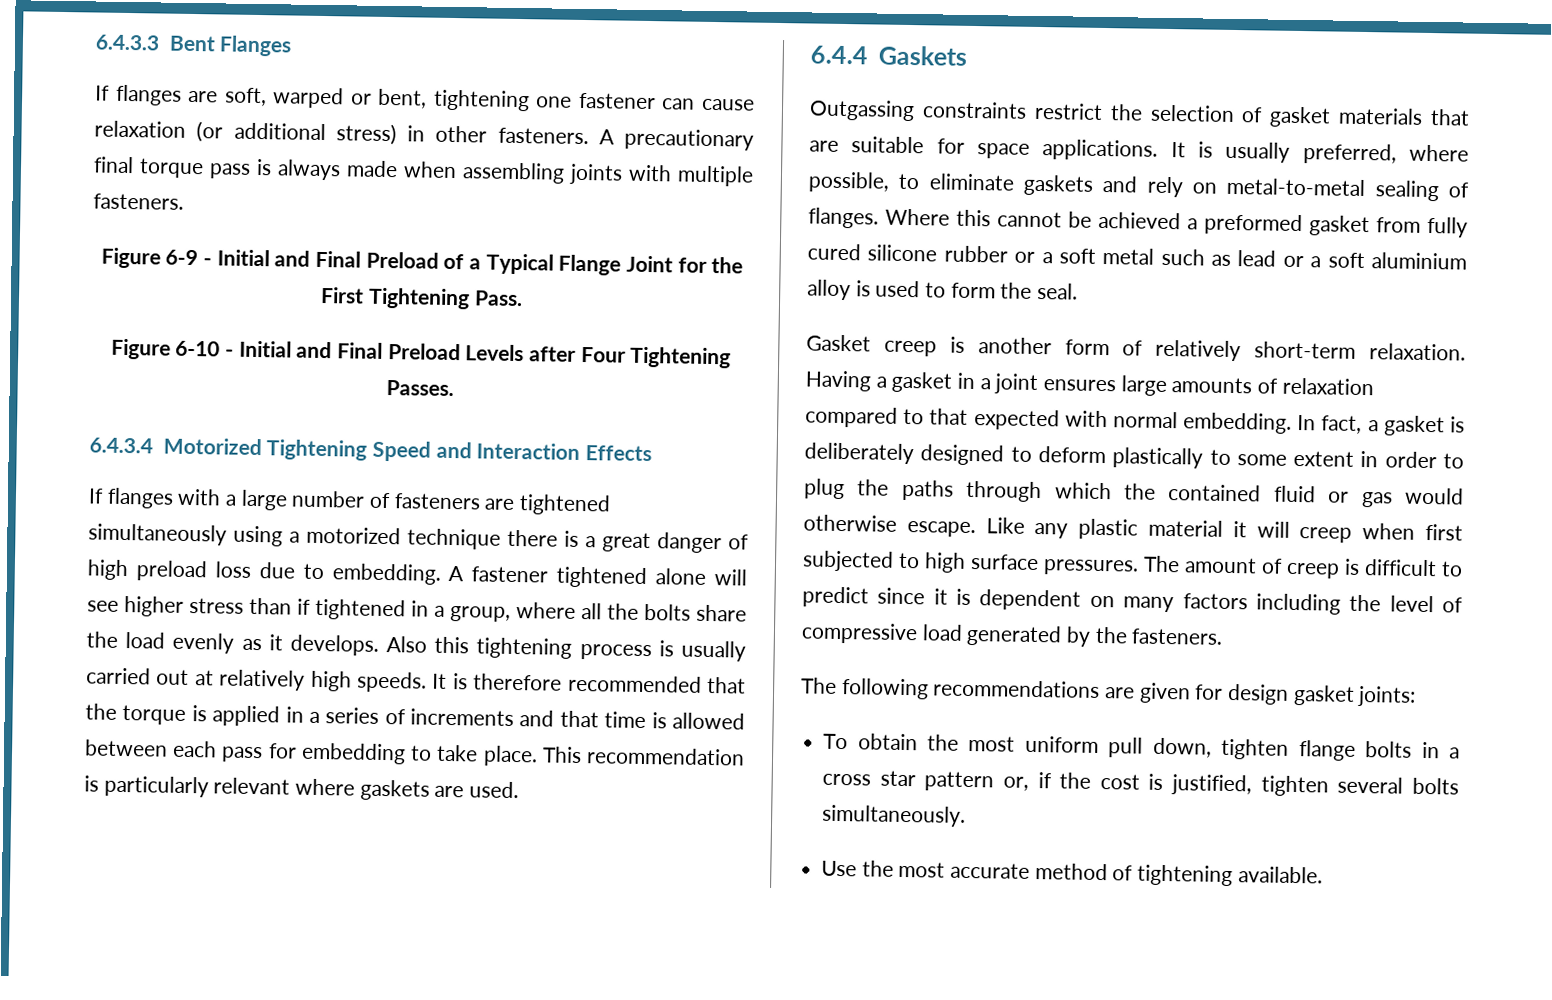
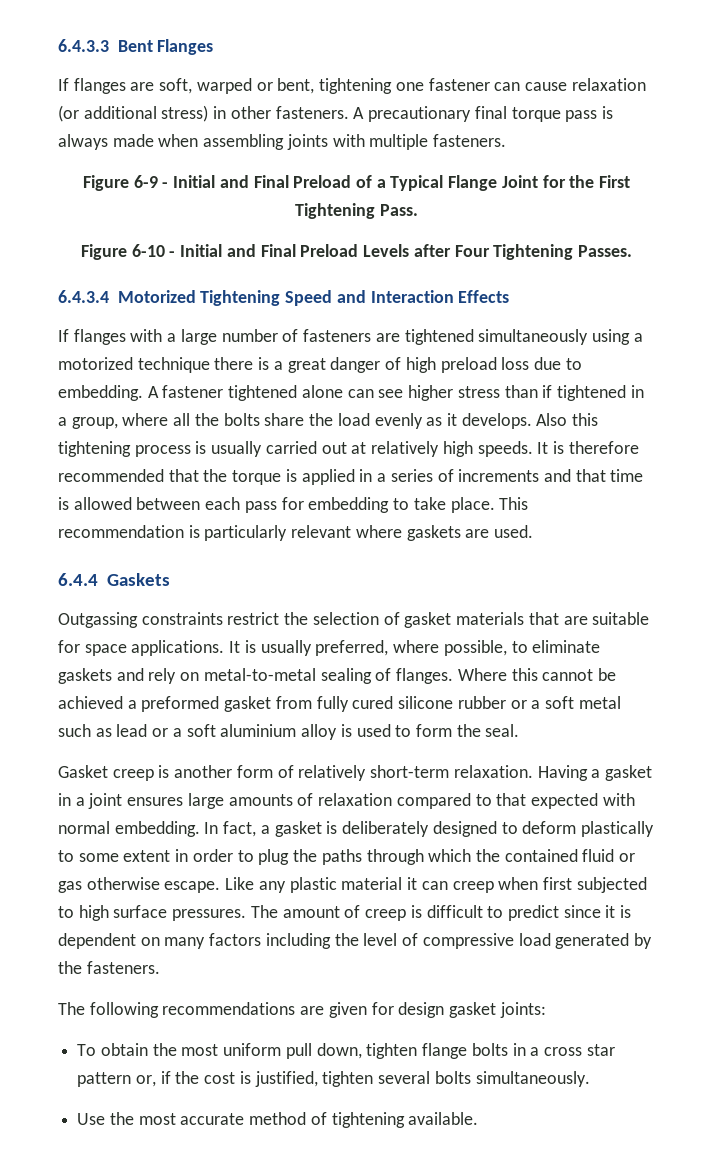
- A fastener tightened alone will see higher stress than if tightened in a group, where all the bolts share the load evenly as it develops.
+ A fastener tightened alone can see higher stress than if tightened in a group, where all the bolts share the load evenly as it develops.
- In fact, a gasket is deliberately designed to deform plastically to some extent in order to plug the paths through which the contained fluid or gas would otherwise escape.
+ In fact, a gasket is deliberately designed to deform plastically to some extent in order to plug the paths through which the contained fluid or gas otherwise escape.
- Like any plastic material it will creep when first subjected to high surface pressures.
+ Like any plastic material it can creep when first subjected to high surface pressures.

